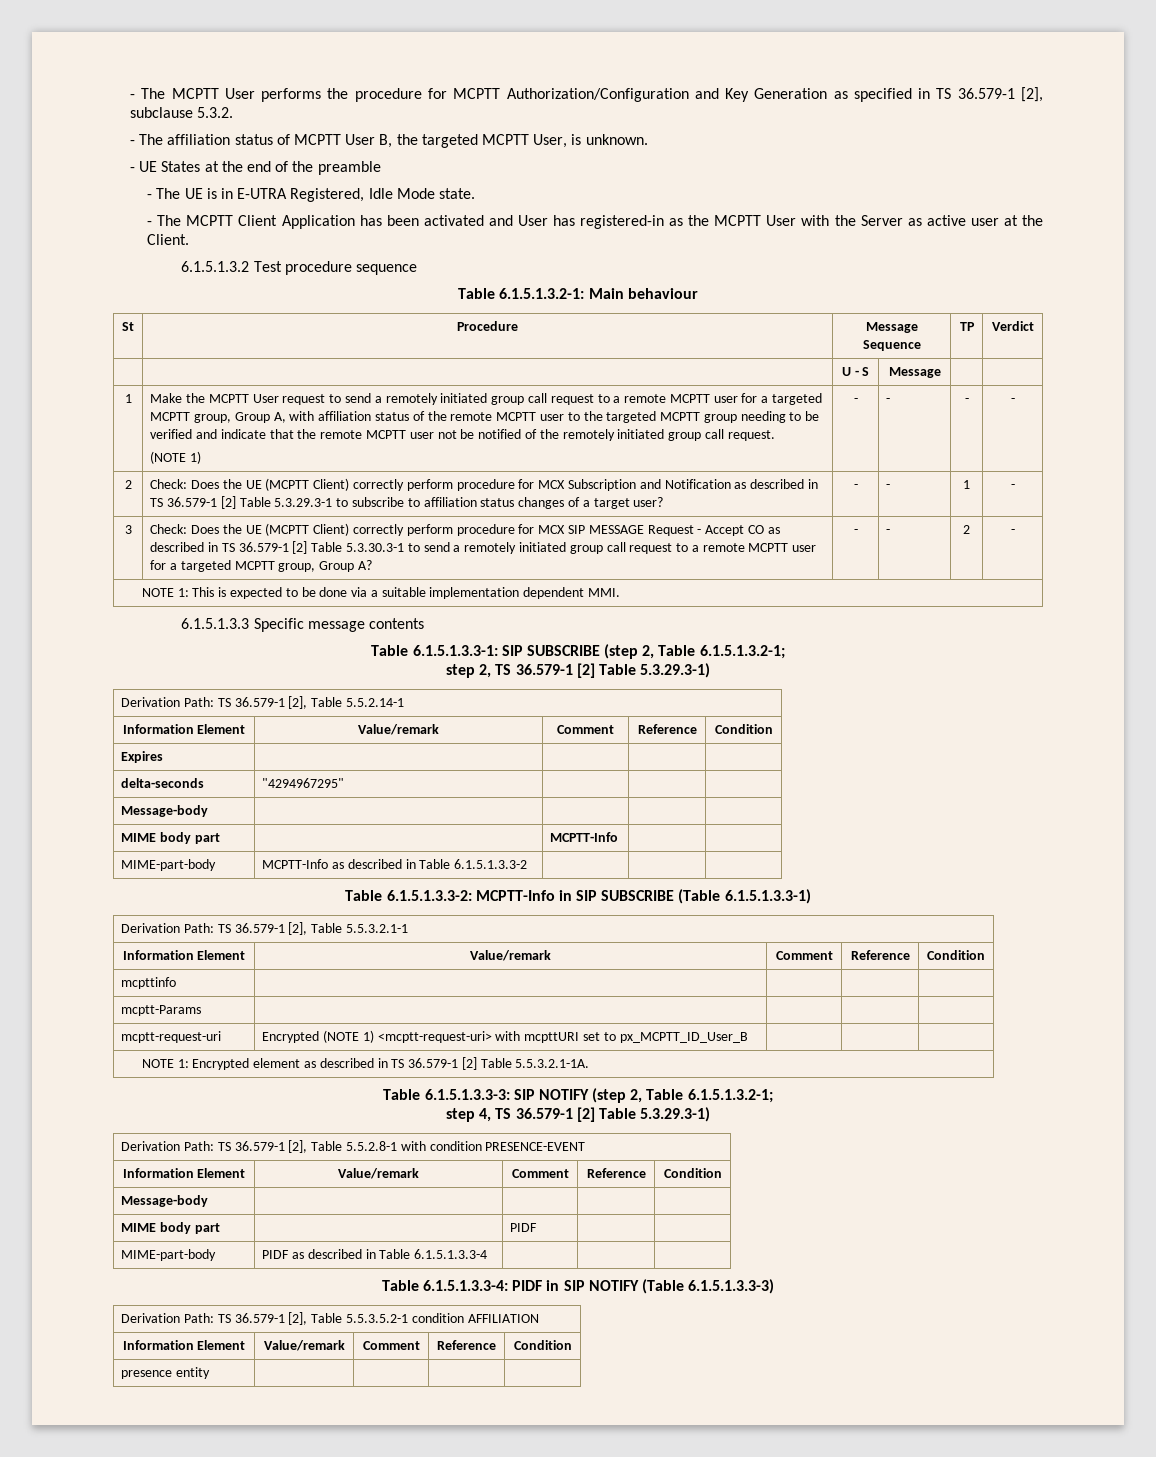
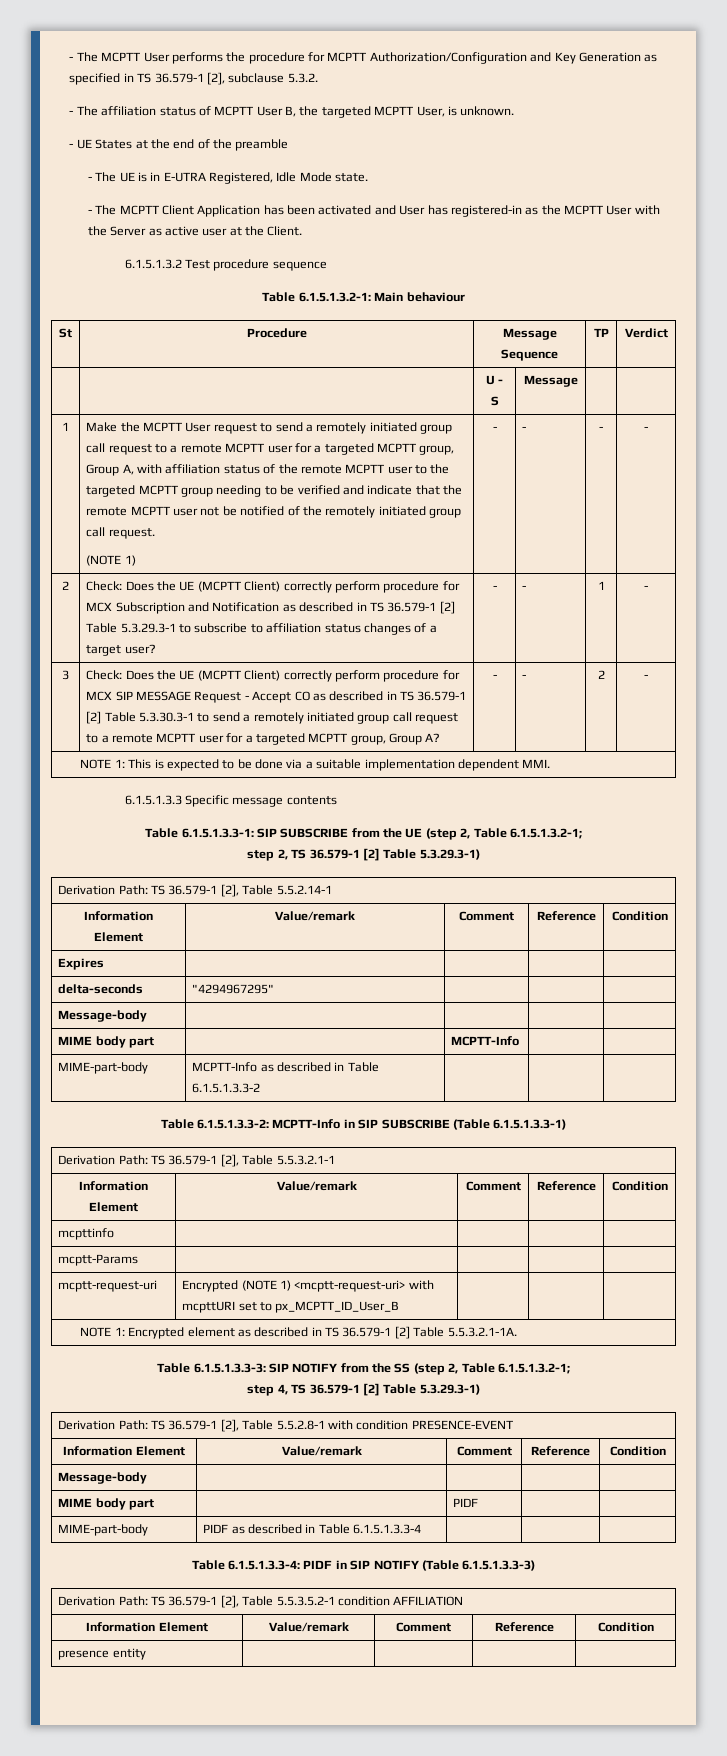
- Table 6.1.5.1.3.3-1: SIP SUBSCRIBE (step 2, Table 6.1.5.1.3.2-1;
+ Table 6.1.5.1.3.3-1: SIP SUBSCRIBE from the UE (step 2, Table 6.1.5.1.3.2-1;
- Table 6.1.5.1.3.3-3: SIP NOTIFY (step 2, Table 6.1.5.1.3.2-1;
+ Table 6.1.5.1.3.3-3: SIP NOTIFY from the SS (step 2, Table 6.1.5.1.3.2-1;

